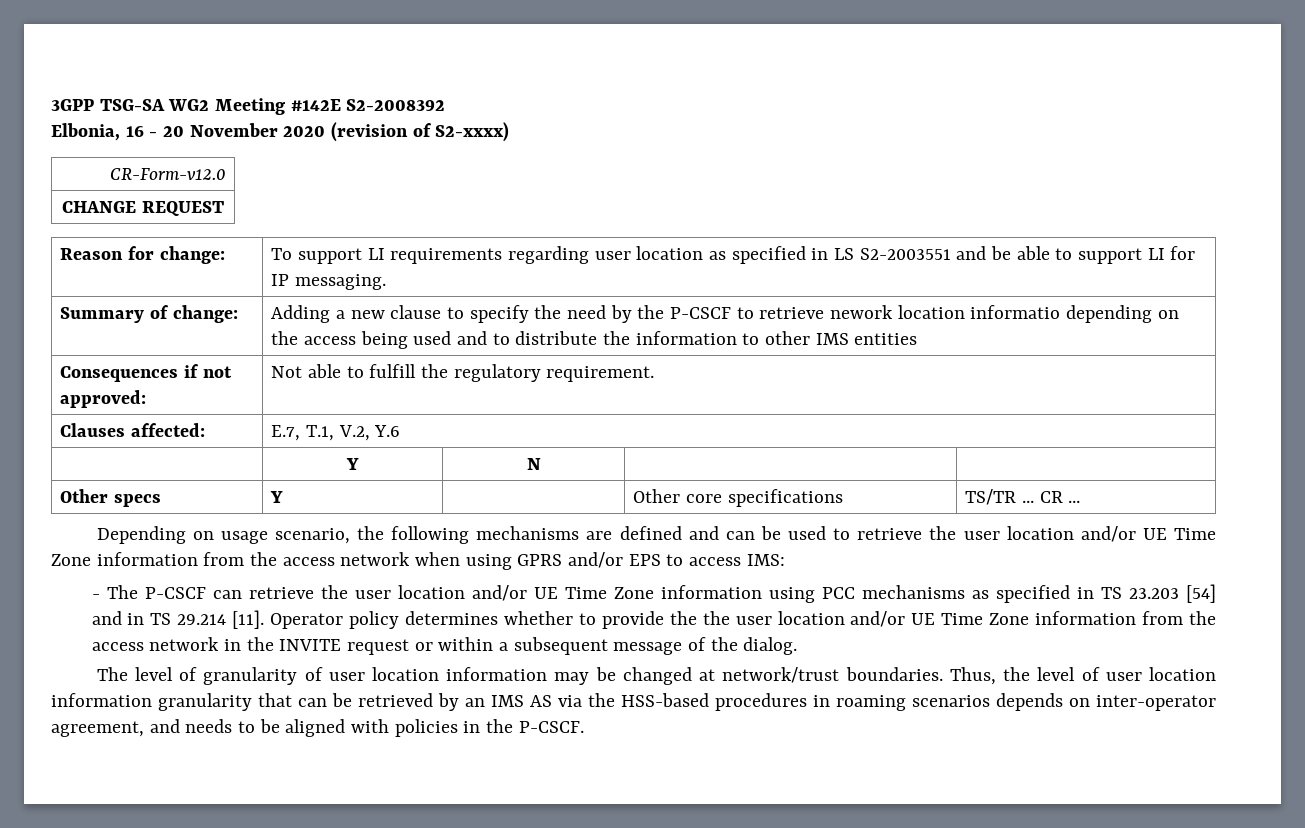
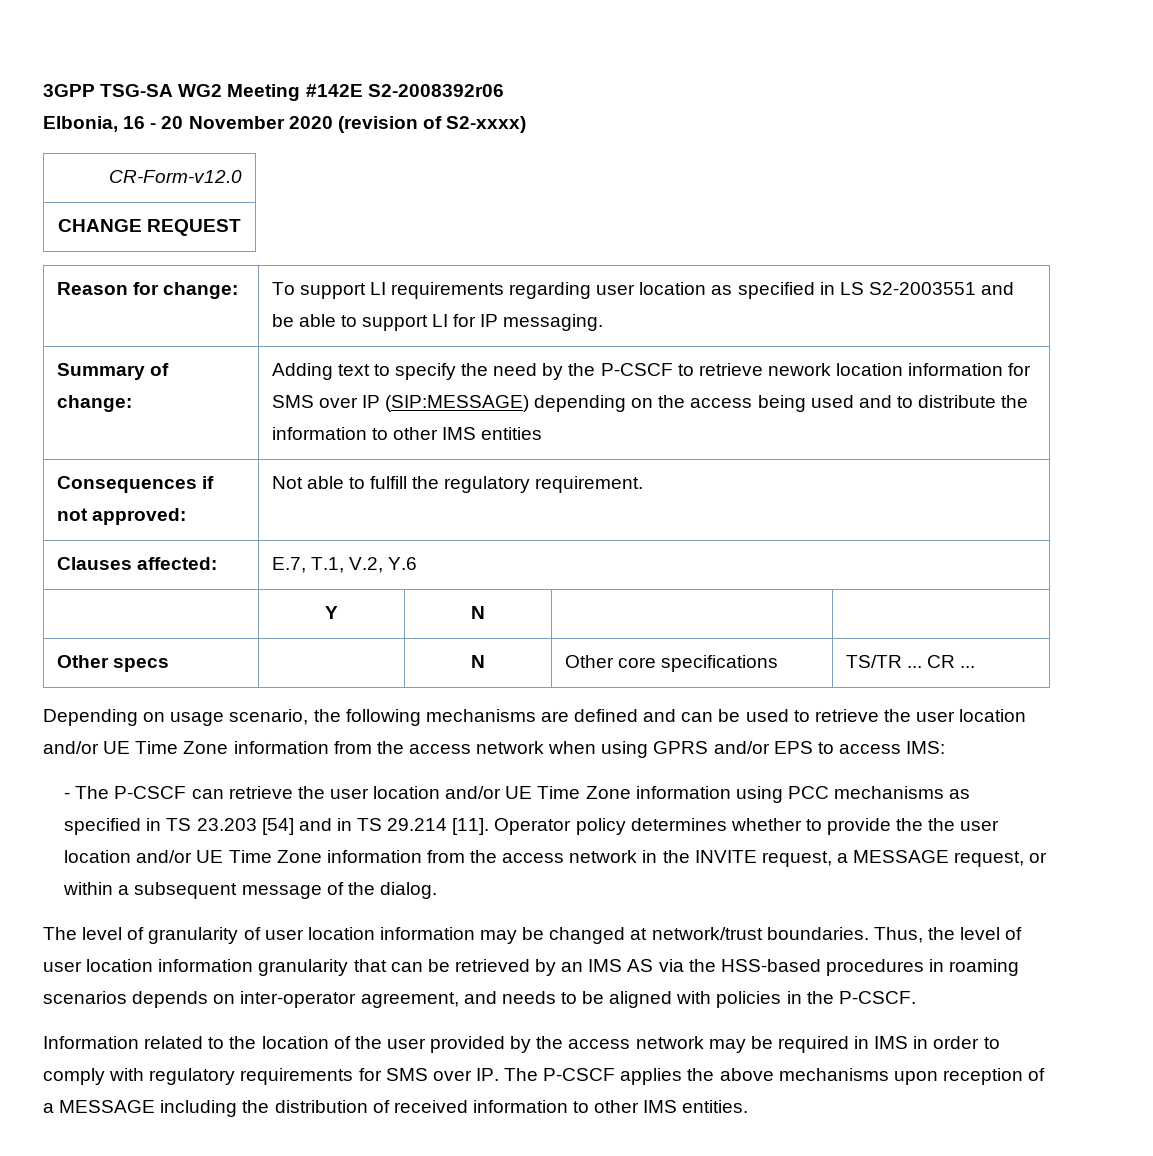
- 3GPP TSG-SA WG2 Meeting #142E S2-2008392
+ 3GPP TSG-SA WG2 Meeting #142E S2-2008392r06
- Summary of change: | Adding a new clause to specify the need by the P-CSCF to retrieve nework location informatio depending on the access being used and to distribute the information to other IMS entities
+ Summary of change: | Adding text to specify the need by the P-CSCF to retrieve nework location information for SMS over IP (SIP:MESSAGE) depending on the access being used and to distribute the information to other IMS entities
- Other specs | Y | | Other core specifications | TS/TR ... CR ...
+ Other specs | | N | Other core specifications | TS/TR ... CR ...
- Operator policy determines whether to provide the the user location and/or UE Time Zone information from the access network in the INVITE request or within a subsequent message of the dialog.
+ Operator policy determines whether to provide the the user location and/or UE Time Zone information from the access network in the INVITE request, a MESSAGE request, or within a subsequent message of the dialog.
+ Information related to the location of the user provided by the access network may be required in IMS in order to comply with regulatory requirements for SMS over IP. The P-CSCF applies the above mechanisms upon reception of a MESSAGE including the distribution of received information to other IMS entities.

